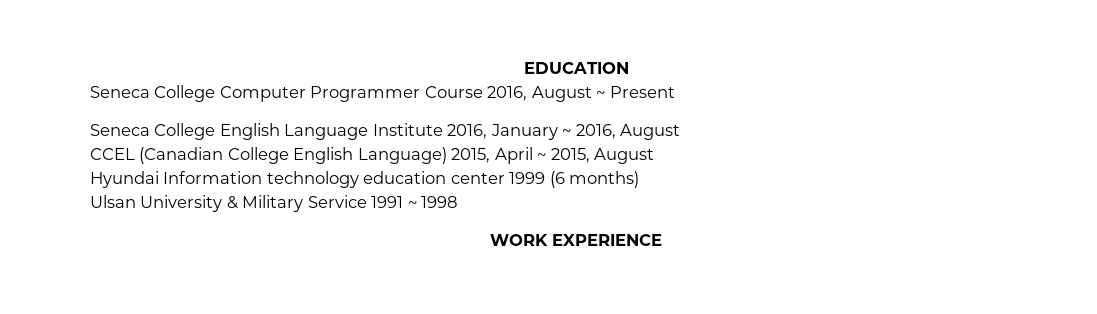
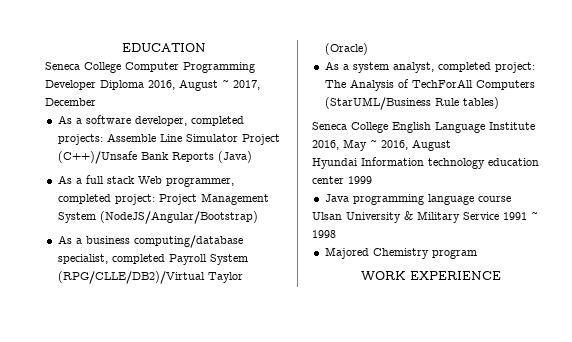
- Seneca College Computer Programmer Course 2016, August ~ Present
+ Seneca College Computer Programming Developer Diploma 2016, August ~ 2017, December
+ As a software developer, completed projects: Assemble Line Simulator Project (C++)/Unsafe Bank Reports (Java)
+ As a full stack Web programmer, completed project: Project Management System (NodeJS/Angular/Bootstrap)
+ As a business computing/database specialist, completed Payroll System (RPG/CLLE/DB2)/Virtual Taylor (Oracle)
+ As a system analyst, completed project: The Analysis of TechForAll Computers (StarUML/Business Rule tables)
- Seneca College English Language Institute 2016, January ~ 2016, August
+ Seneca College English Language Institute 2016, May ~ 2016, August
- CCEL (Canadian College English Language) 2015, April ~ 2015, August
- Hyundai Information technology education center 1999 (6 months)
+ Hyundai Information technology education center 1999
+ Java programming language course
+ Majored Chemistry program

